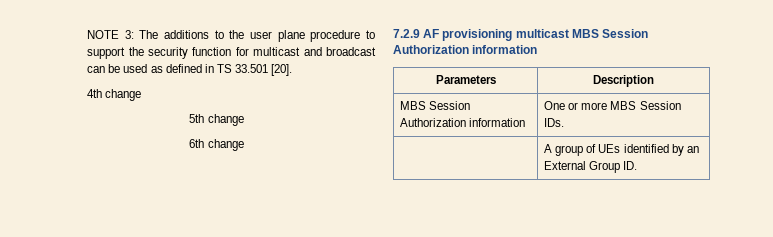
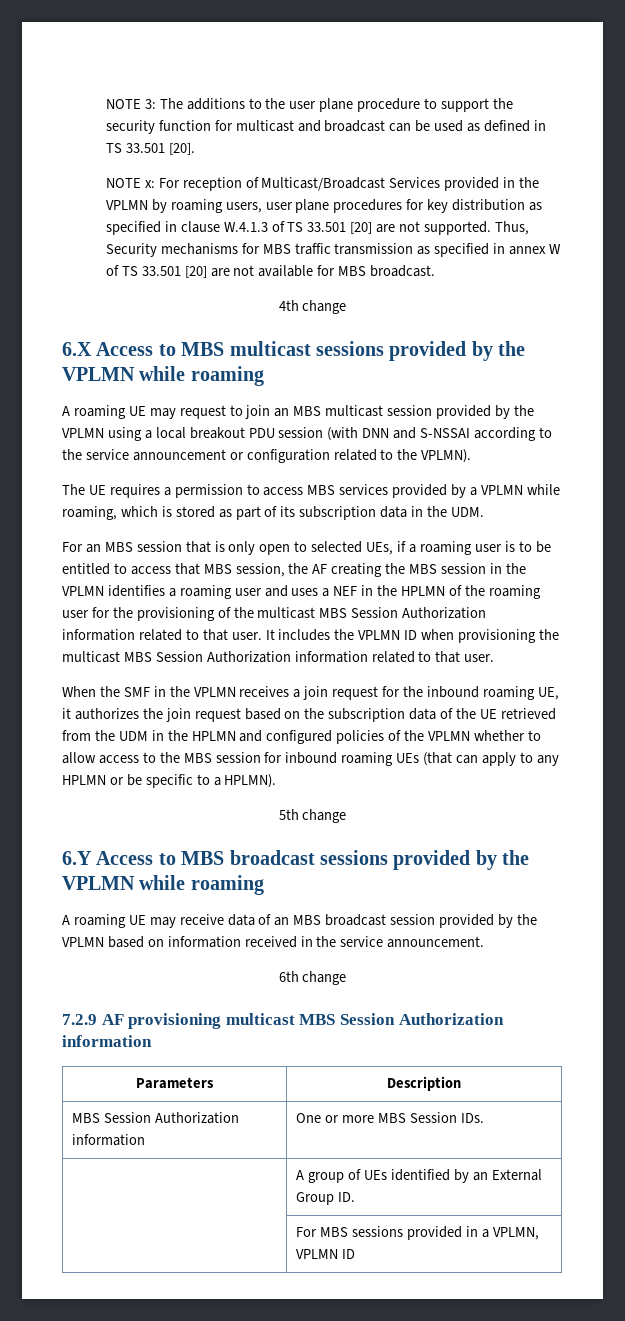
+ NOTE x: For reception of Multicast/Broadcast Services provided in the VPLMN by roaming users, user plane procedures for key distribution as specified in clause W.4.1.3 of TS 33.501 [20] are not supported. Thus, Security mechanisms for MBS traffic transmission as specified in annex W of TS 33.501 [20] are not available for MBS broadcast.
  4th change
+ 6.X Access to MBS multicast sessions provided by the VPLMN while roaming
+ A roaming UE may request to join an MBS multicast session provided by the VPLMN using a local breakout PDU session (with DNN and S-NSSAI according to the service announcement or configuration related to the VPLMN).
+ The UE requires a permission to access MBS services provided by a VPLMN while roaming, which is stored as part of its subscription data in the UDM.
+ For an MBS session that is only open to selected UEs, if a roaming user is to be entitled to access that MBS session, the AF creating the MBS session in the VPLMN identifies a roaming user and uses a NEF in the HPLMN of the roaming user for the provisioning of the multicast MBS Session Authorization information related to that user. It includes the VPLMN ID when provisioning the multicast MBS Session Authorization information related to that user.
+ When the SMF in the VPLMN receives a join request for the inbound roaming UE, it authorizes the join request based on the subscription data of the UE retrieved from the UDM in the HPLMN and configured policies of the VPLMN whether to allow access to the MBS session for inbound roaming UEs (that can apply to any HPLMN or be specific to a HPLMN).
  5th change
+ 6.Y Access to MBS broadcast sessions provided by the VPLMN while roaming
+ A roaming UE may receive data of an MBS broadcast session provided by the VPLMN based on information received in the service announcement.
+ | For MBS sessions provided in a VPLMN, VPLMN ID

